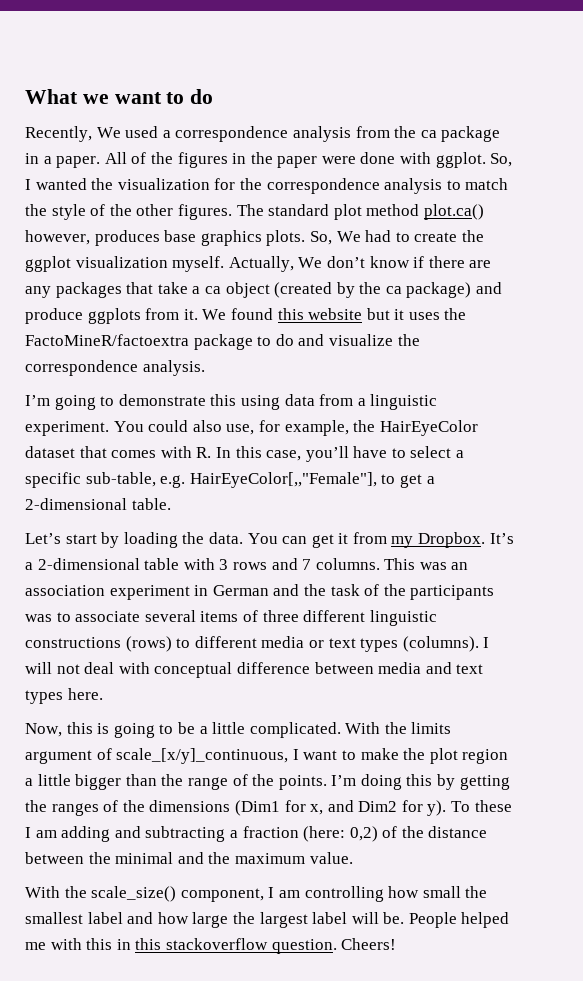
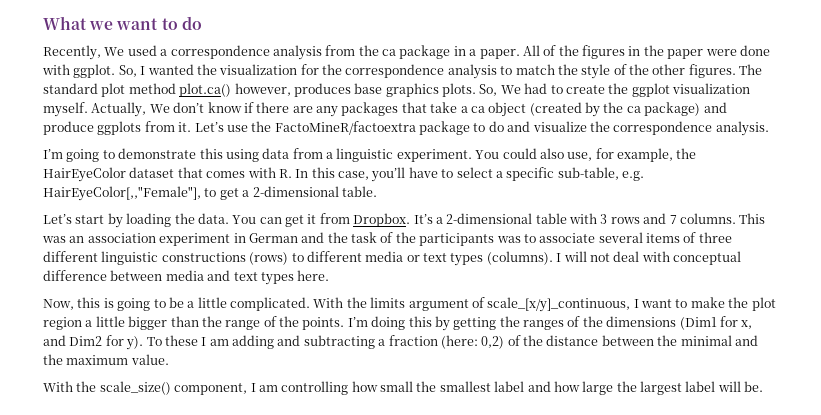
- We found this website but it uses the FactoMineR/factoextra package to do and visualize the correspondence analysis.
+ Let’s use the FactoMineR/factoextra package to do and visualize the correspondence analysis.
- You can get it from my Dropbox.
+ You can get it from Dropbox.
- People helped me with this in this stackoverflow question. Cheers!

